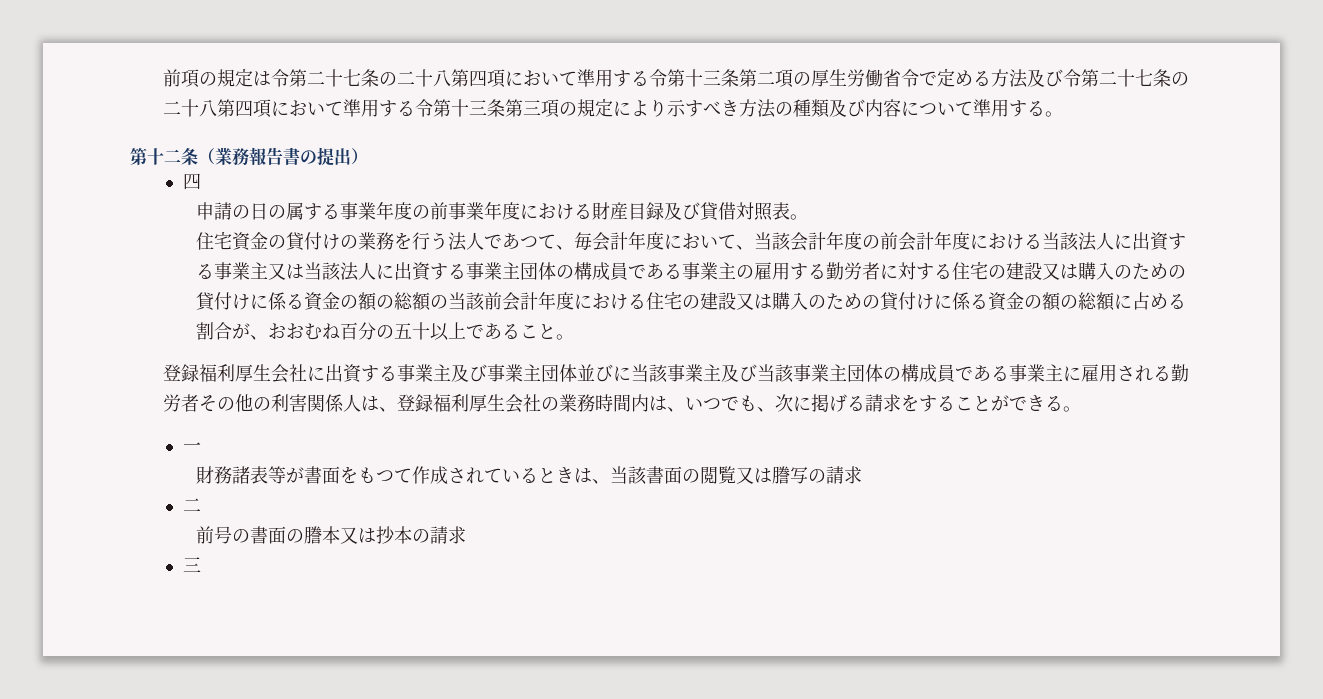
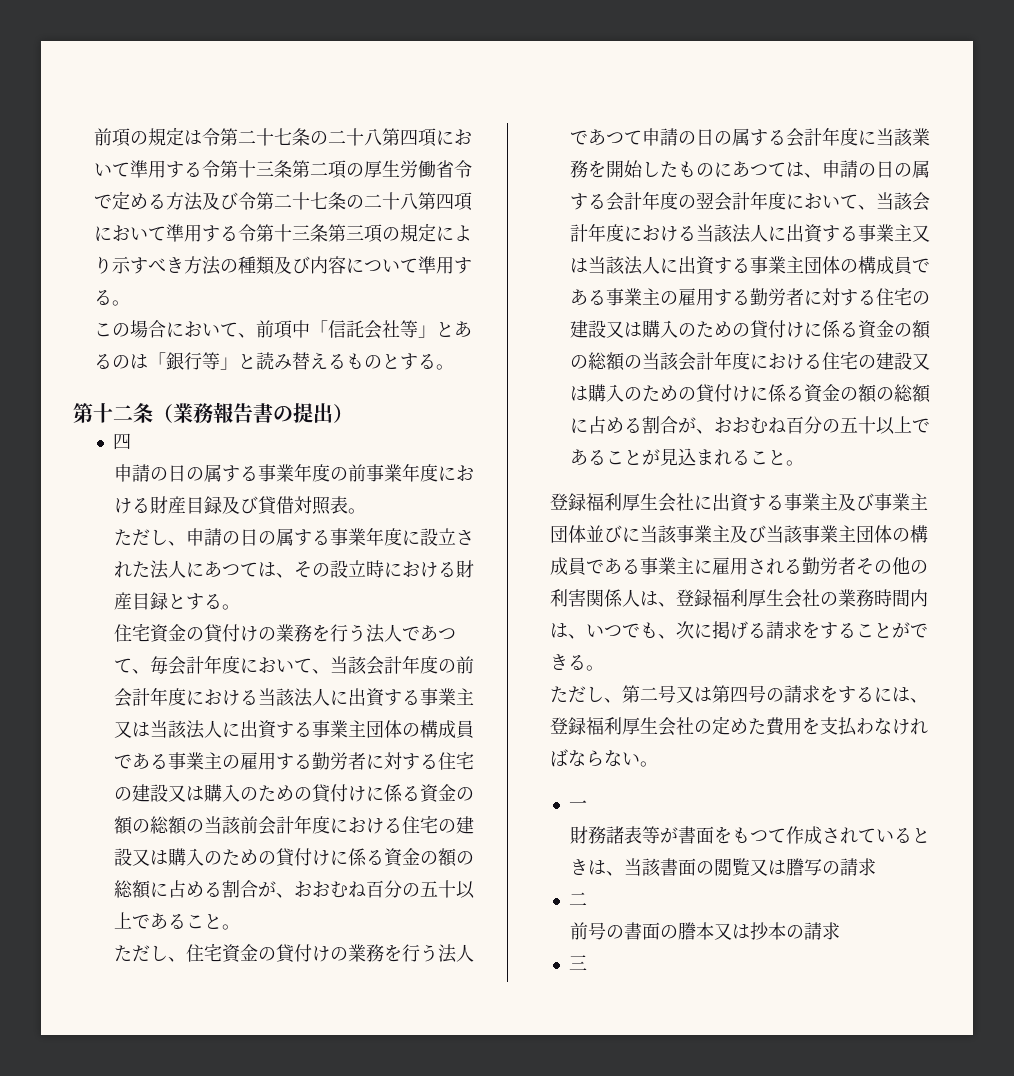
+ この場合において、前項中「信託会社等」とあるのは「銀行等」と読み替えるものとする。
+ ただし、申請の日の属する事業年度に設立された法人にあつては、その設立時における財産目録とする。
+ ただし、住宅資金の貸付けの業務を行う法人であつて申請の日の属する会計年度に当該業務を開始したものにあつては、申請の日の属する会計年度の翌会計年度において、当該会計年度における当該法人に出資する事業主又は当該法人に出資する事業主団体の構成員である事業主の雇用する勤労者に対する住宅の建設又は購入のための貸付けに係る資金の額の総額の当該会計年度における住宅の建設又は購入のための貸付けに係る資金の額の総額に占める割合が、おおむね百分の五十以上であることが見込まれること。
+ ただし、第二号又は第四号の請求をするには、登録福利厚生会社の定めた費用を支払わなければならない。

